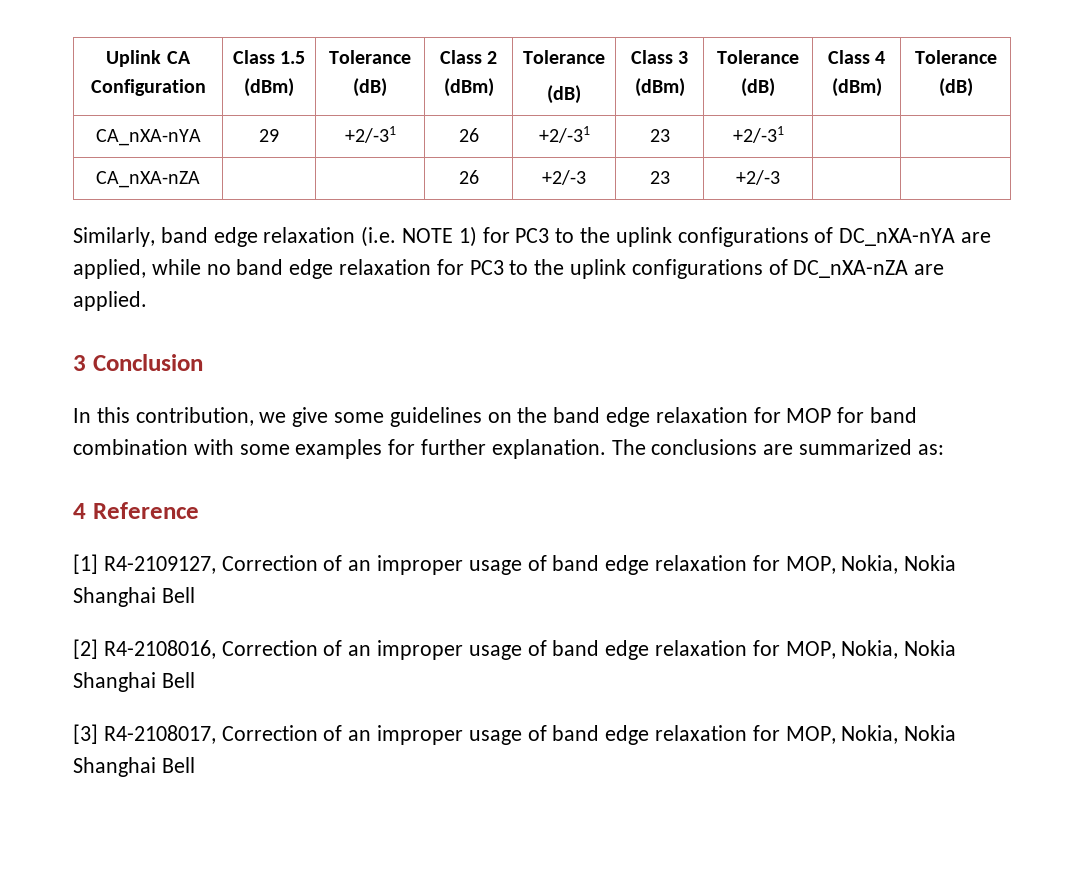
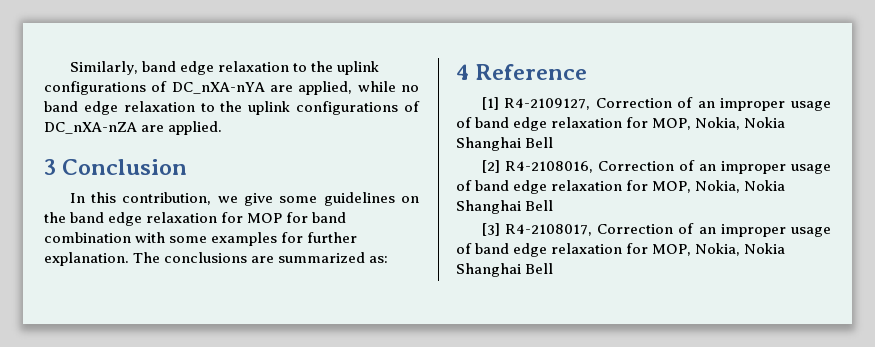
- Uplink CA Configuration | Class 1.5 (dBm) | Tolerance (dB) | Class 2 (dBm) | Tolerance
- (dB) | Class 3 (dBm) | Tolerance (dB) | Class 4 (dBm) | Tolerance (dB)
- CA_nXA-nYA | 29 | +2/-31 | 26 | +2/-31 | 23 | +2/-31 | |
- CA_nXA-nZA | | | 26 | +2/-3 | 23 | +2/-3 | |
- Similarly, band edge relaxation (i.e. NOTE 1) for PC3 to the uplink configurations of DC_nXA-nYA are applied, while no band edge relaxation for PC3 to the uplink configurations of DC_nXA-nZA are applied.
+ Similarly, band edge relaxation to the uplink configurations of DC_nXA-nYA are applied, while no band edge relaxation to the uplink configurations of DC_nXA-nZA are applied.

